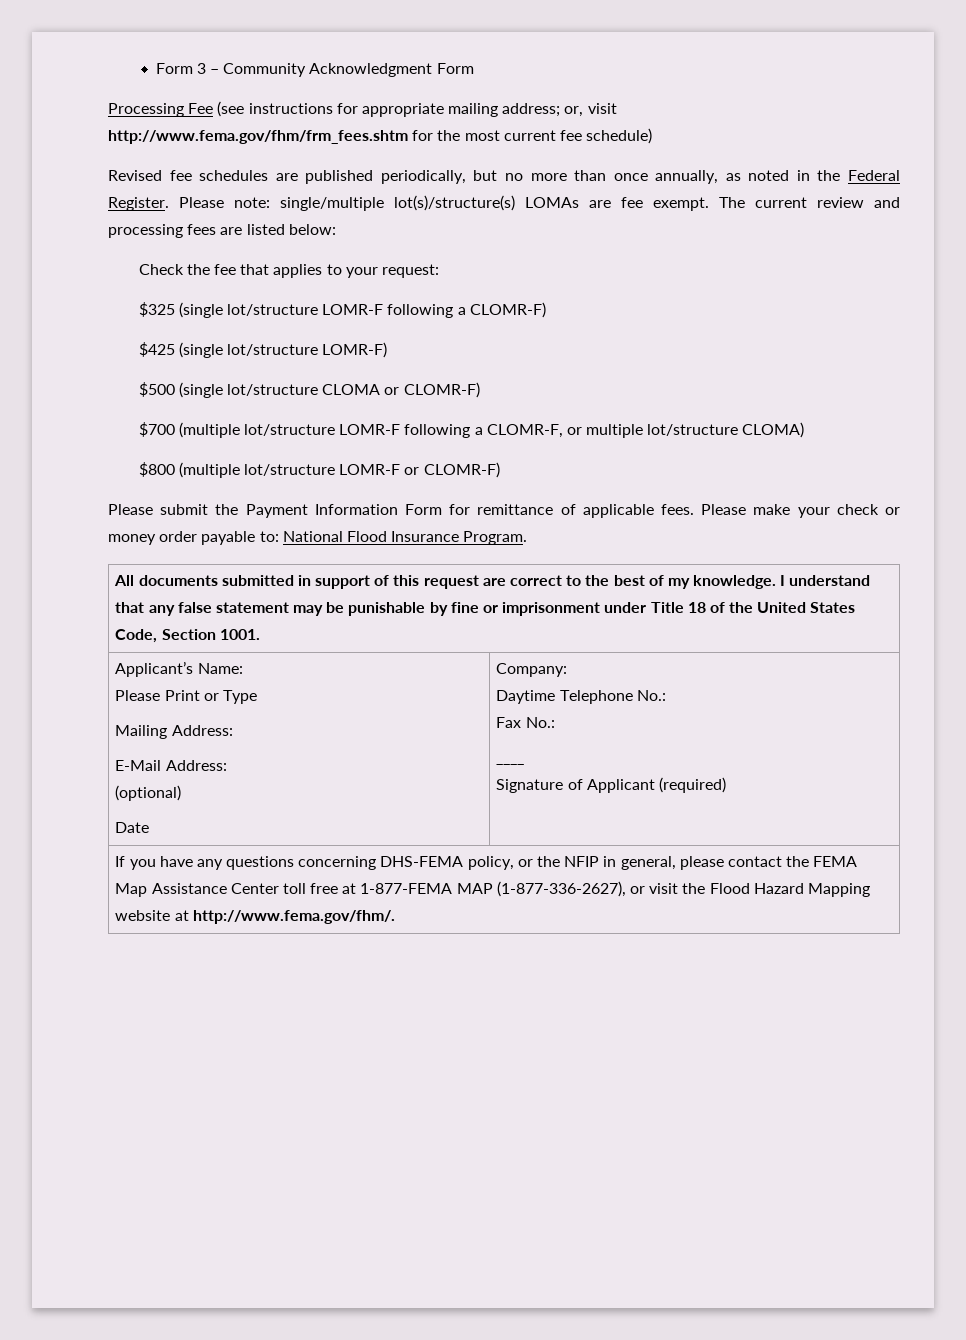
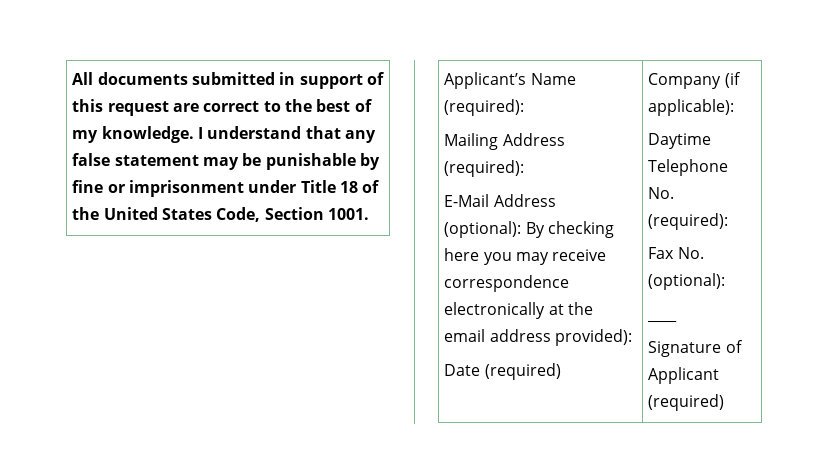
- Form 3 – Community Acknowledgment Form
- Processing Fee (see instructions for appropriate mailing address; or, visit http://www.fema.gov/fhm/frm_fees.shtm for the most current fee schedule)
- Revised fee schedules are published periodically, but no more than once annually, as noted in the Federal Register. Please note: single/multiple lot(s)/structure(s) LOMAs are fee exempt. The current review and processing fees are listed below:
- Check the fee that applies to your request:
- $325 (single lot/structure LOMR-F following a CLOMR-F)
- $425 (single lot/structure LOMR-F)
- $500 (single lot/structure CLOMA or CLOMR-F)
- $700 (multiple lot/structure LOMR-F following a CLOMR-F, or multiple lot/structure CLOMA)
- $800 (multiple lot/structure LOMR-F or CLOMR-F)
- Please submit the Payment Information Form for remittance of applicable fees. Please make your check or money order payable to: National Flood Insurance Program.
- Applicant’s Name:
- Please Print or Type
- Mailing Address:
- E-Mail Address:
- (optional)
- Date | Company:
- Daytime Telephone No.:
- Fax No.:
+ Applicant’s Name (required):
+ Mailing Address (required):
+ E-Mail Address (optional): By checking here you may receive correspondence electronically at the email address provided):
+ Date (required) | Company (if applicable):
+ Daytime Telephone No. (required):
+ Fax No. (optional):
- If you have any questions concerning DHS-FEMA policy, or the NFIP in general, please contact the FEMA Map Assistance Center toll free at 1-877-FEMA MAP (1-877-336-2627), or visit the Flood Hazard Mapping website at http://www.fema.gov/fhm/.

